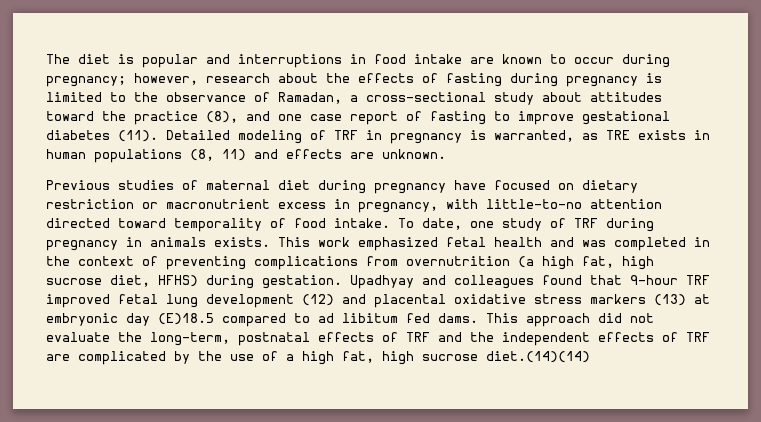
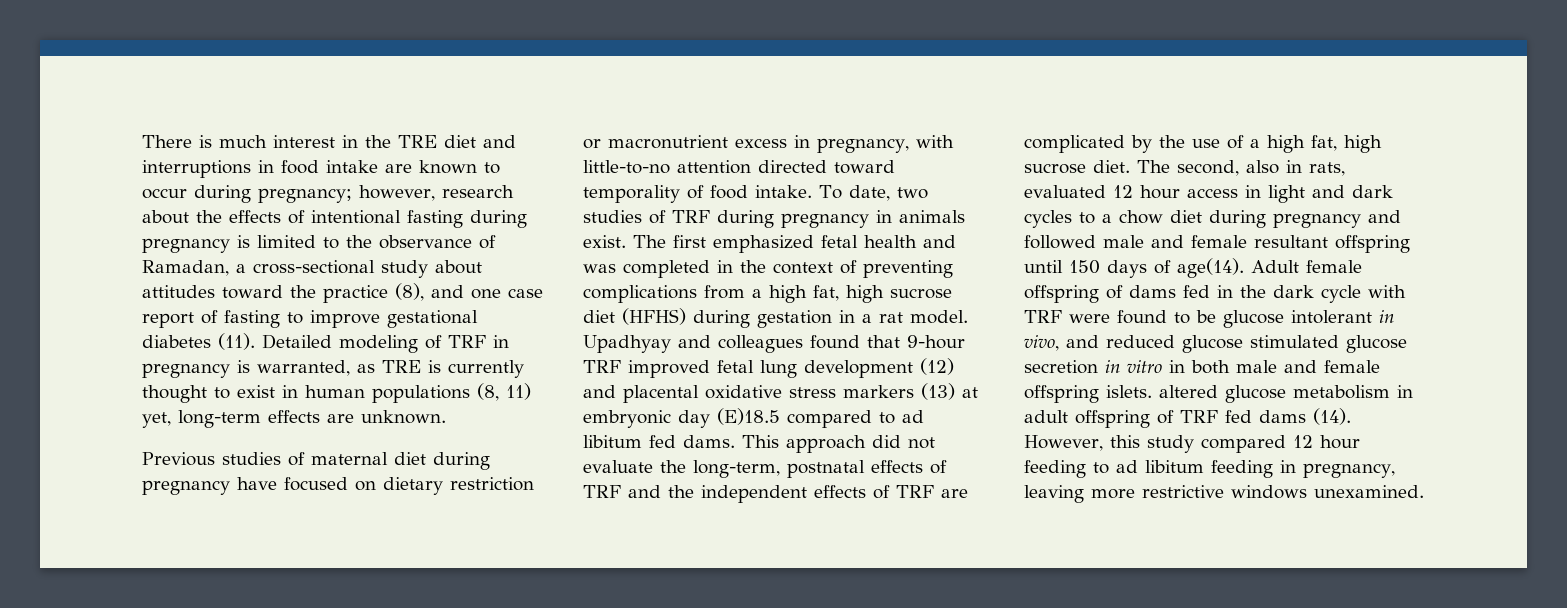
- The diet is popular and interruptions in food intake are known to occur during pregnancy; however, research about the effects of fasting during pregnancy is limited to the observance of Ramadan, a cross-sectional study about attitudes toward the practice (8), and one case report of fasting to improve gestational diabetes (11).
+ There is much interest in the TRE diet and interruptions in food intake are known to occur during pregnancy; however, research about the effects of intentional fasting during pregnancy is limited to the observance of Ramadan, a cross-sectional study about attitudes toward the practice (8), and one case report of fasting to improve gestational diabetes (11).
- Detailed modeling of TRF in pregnancy is warranted, as TRE exists in human populations (8, 11) and effects are unknown.
+ Detailed modeling of TRF in pregnancy is warranted, as TRE is currently thought to exist in human populations (8, 11) yet, long-term effects are unknown.
- To date, one study of TRF during pregnancy in animals exists. This work emphasized fetal health and was completed in the context of preventing complications from overnutrition (a high fat, high sucrose diet, HFHS) during gestation.
+ To date, two studies of TRF during pregnancy in animals exist. The first emphasized fetal health and was completed in the context of preventing complications from a high fat, high sucrose diet (HFHS) during gestation in a rat model.
- This approach did not evaluate the long-term, postnatal effects of TRF and the independent effects of TRF are complicated by the use of a high fat, high sucrose diet.(14)(14)
+ This approach did not evaluate the long-term, postnatal effects of TRF and the independent effects of TRF are complicated by the use of a high fat, high sucrose diet. The second, also in rats, evaluated 12 hour access in light and dark cycles to a chow diet during pregnancy and followed male and female resultant offspring until 150 days of age(14). Adult female offspring of dams fed in the dark cycle with TRF were found to be glucose intolerant in vivo, and reduced glucose stimulated glucose secretion in vitro in both male and female offspring islets. altered glucose metabolism in adult offspring of TRF fed dams (14). However, this study compared 12 hour feeding to ad libitum feeding in pregnancy, leaving more restrictive windows unexamined.

